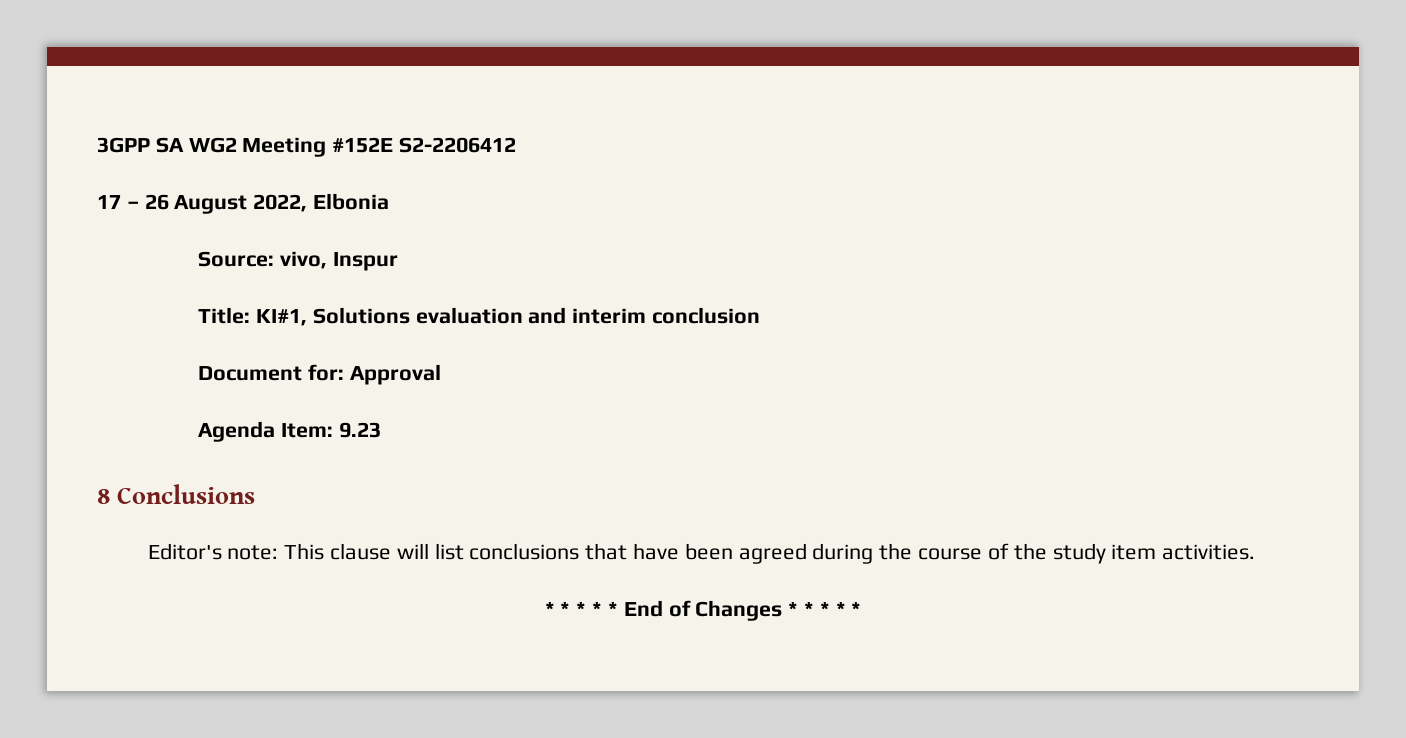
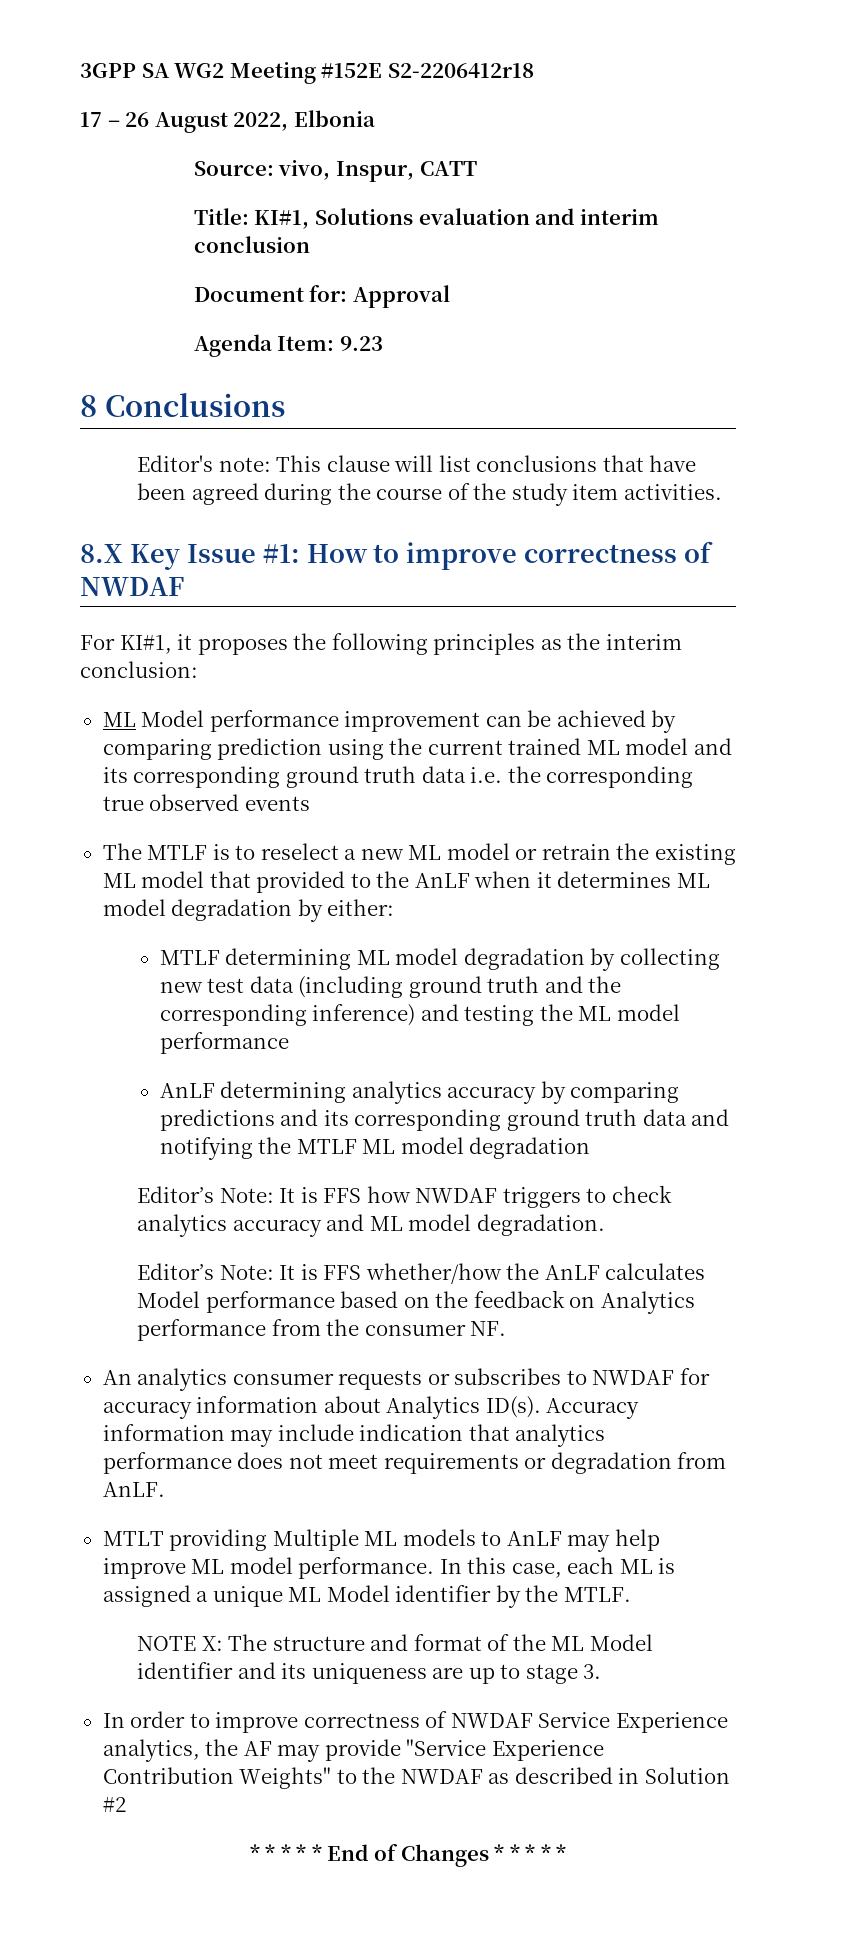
- 3GPP SA WG2 Meeting #152E S2-2206412
+ 3GPP SA WG2 Meeting #152E S2-2206412r18
- Source: vivo, Inspur
+ Source: vivo, Inspur, CATT
+ 8.X Key Issue #1: How to improve correctness of NWDAF
+ For KI#1, it proposes the following principles as the interim conclusion:
+ ML Model performance improvement can be achieved by comparing prediction using the current trained ML model and its corresponding ground truth data i.e. the corresponding true observed events
+ The MTLF is to reselect a new ML model or retrain the existing ML model that provided to the AnLF when it determines ML model degradation by either:
+ MTLF determining ML model degradation by collecting new test data (including ground truth and the corresponding inference) and testing the ML model performance
+ AnLF determining analytics accuracy by comparing predictions and its corresponding ground truth data and notifying the MTLF ML model degradation
+ Editor’s Note: It is FFS how NWDAF triggers to check analytics accuracy and ML model degradation.
+ Editor’s Note: It is FFS whether/how the AnLF calculates Model performance based on the feedback on Analytics performance from the consumer NF.
+ An analytics consumer requests or subscribes to NWDAF for accuracy information about Analytics ID(s). Accuracy information may include indication that analytics performance does not meet requirements or degradation from AnLF.
+ MTLT providing Multiple ML models to AnLF may help improve ML model performance. In this case, each ML is assigned a unique ML Model identifier by the MTLF.
+ NOTE X: The structure and format of the ML Model identifier and its uniqueness are up to stage 3.
+ In order to improve correctness of NWDAF Service Experience analytics, the AF may provide "Service Experience Contribution Weights" to the NWDAF as described in Solution #2

